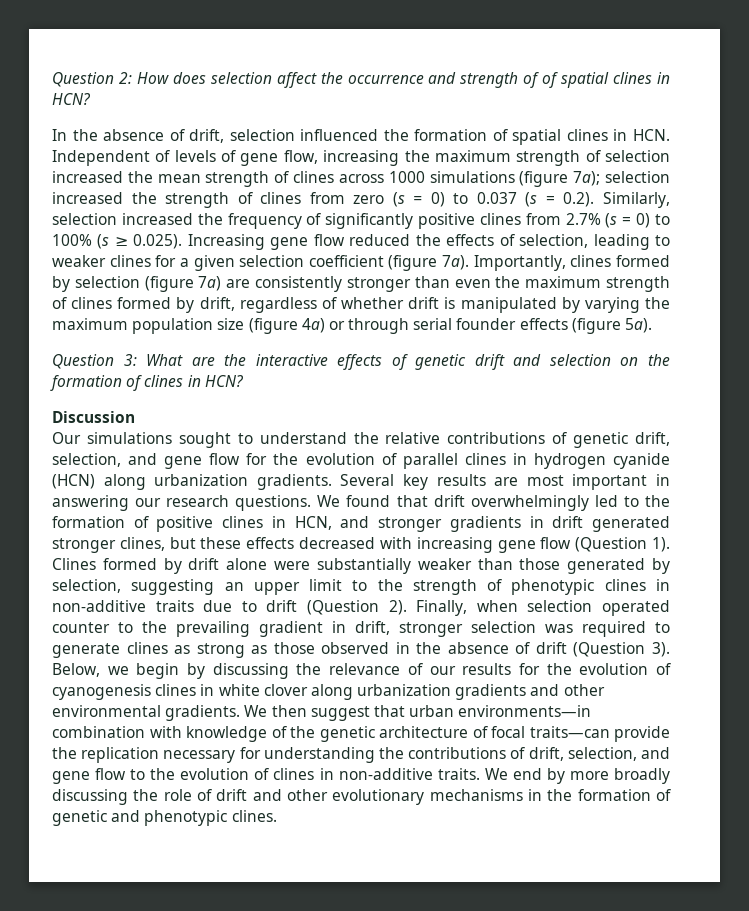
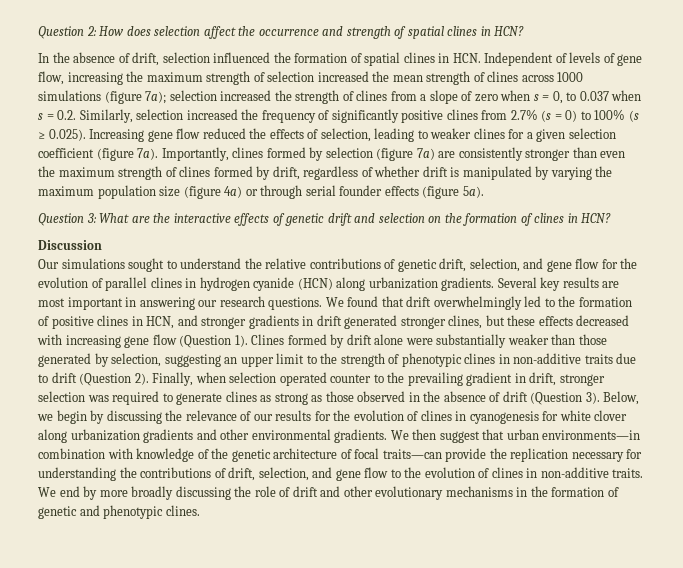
- Question 2: How does selection affect the occurrence and strength of of spatial clines in HCN?
+ Question 2: How does selection affect the occurrence and strength of spatial clines in HCN?
- selection increased the strength of clines from zero (s = 0) to 0.037 (s = 0.2). Similarly, selection increased the frequency of significantly positive clines from 2.7% (s = 0) to 100% (s ≥ 0.025). Increasing gene flow reduced the effects of selection, leading to weaker clines for a given selection coefficient (figure 7a).
+ selection increased the strength of clines from a slope of zero when s = 0, to 0.037 when s = 0.2. Similarly, selection increased the frequency of significantly positive clines from 2.7% (s = 0) to 100% (s ≥ 0.025). Increasing gene flow reduced the effects of selection, leading to weaker clines for a given selection coefficient (figure 7a).
- Below, we begin by discussing the relevance of our results for the evolution of cyanogenesis clines in white clover along urbanization gradients and other environmental gradients.
+ Below, we begin by discussing the relevance of our results for the evolution of clines in cyanogenesis for white clover along urbanization gradients and other environmental gradients.

